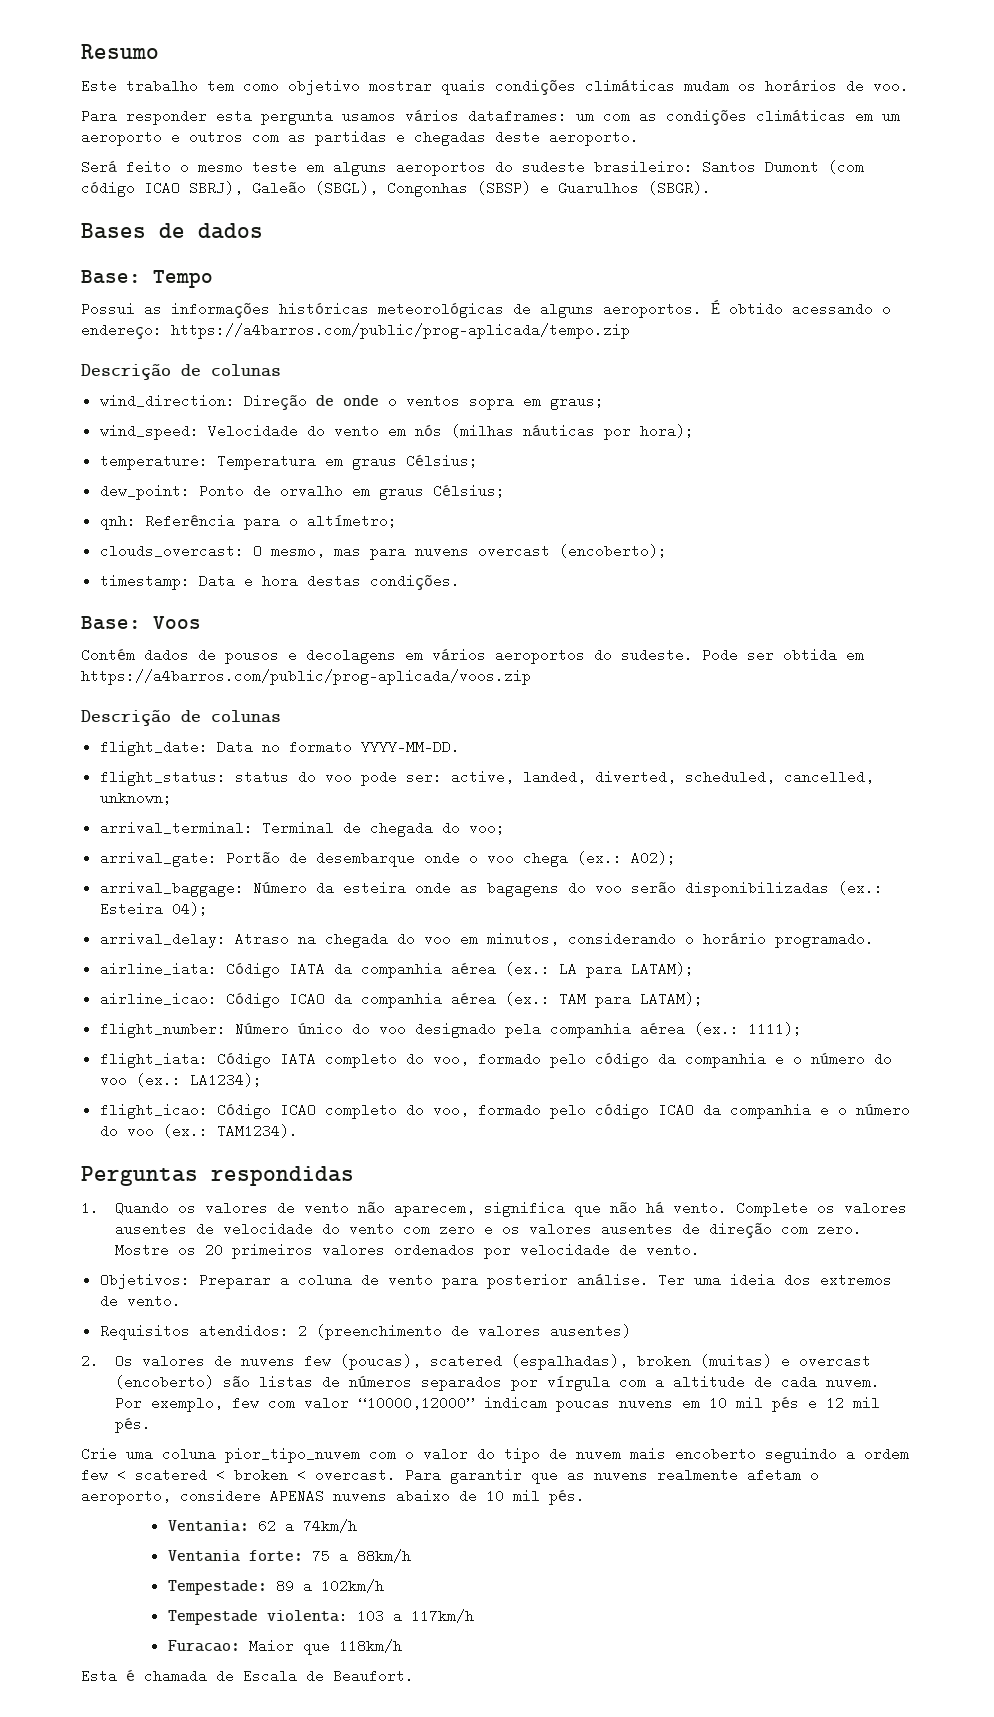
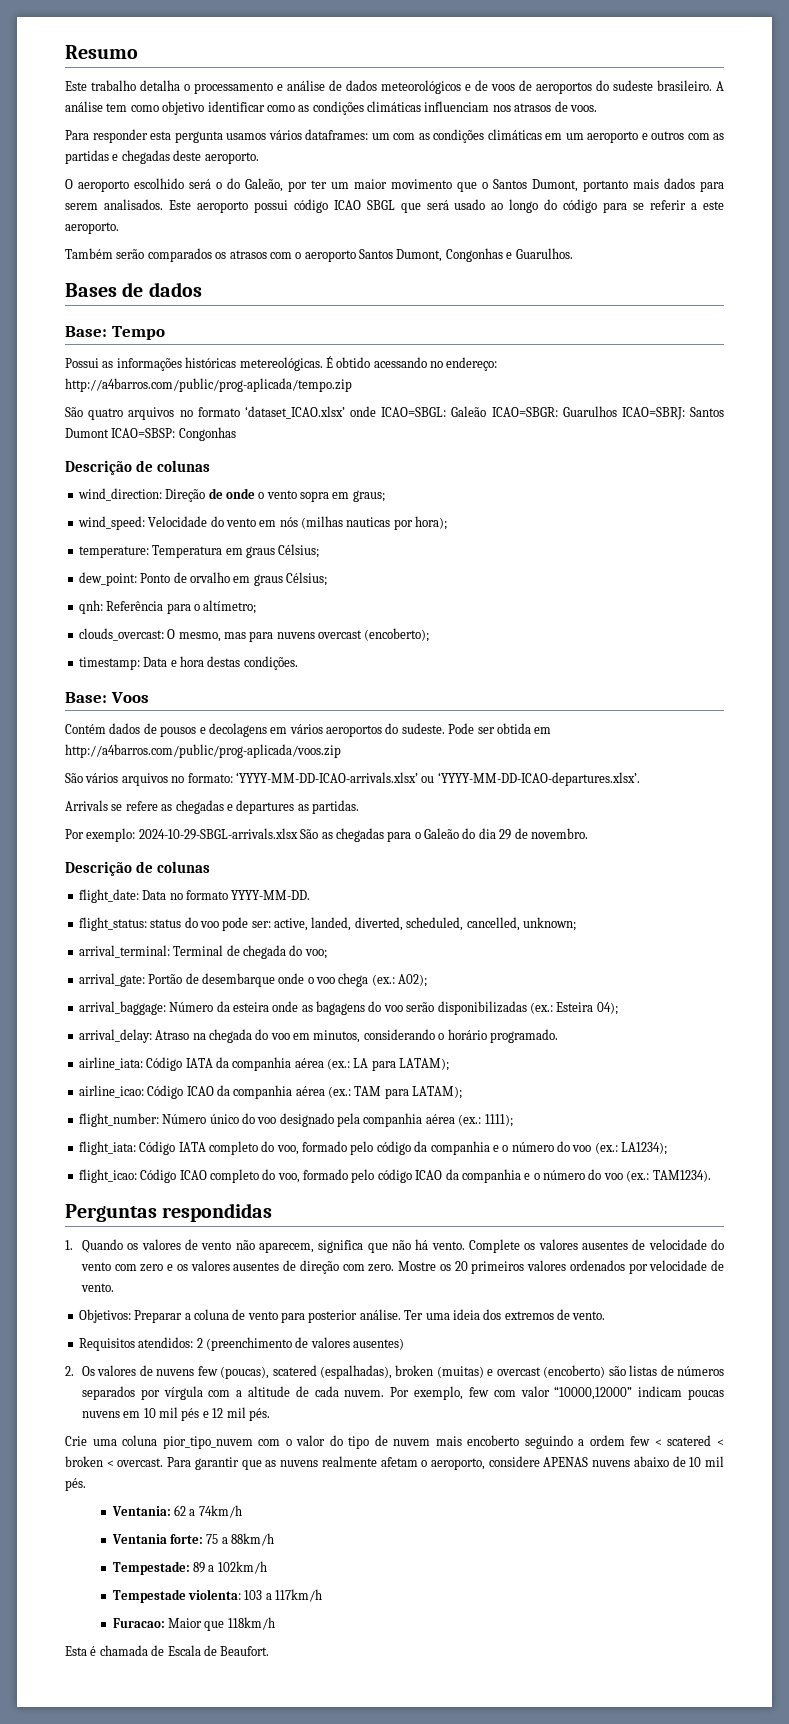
- Este trabalho tem como objetivo mostrar quais condições climáticas mudam os horários de voo.
+ Este trabalho detalha o processamento e análise de dados meteorológicos e de voos de aeroportos do sudeste brasileiro. A análise tem como objetivo identificar como as condições climáticas influenciam nos atrasos de voos.
- Será feito o mesmo teste em alguns aeroportos do sudeste brasileiro: Santos Dumont (com código ICAO SBRJ), Galeão (SBGL), Congonhas (SBSP) e Guarulhos (SBGR).
+ O aeroporto escolhido será o do Galeão, por ter um maior movimento que o Santos Dumont, portanto mais dados para serem analisados. Este aeroporto possui código ICAO SBGL que será usado ao longo do código para se referir a este aeroporto.
+ Também serão comparados os atrasos com o aeroporto Santos Dumont, Congonhas e Guarulhos.
- Possui as informações históricas meteorológicas de alguns aeroportos. É obtido acessando o endereço: https://a4barros.com/public/prog-aplicada/tempo.zip
+ Possui as informações históricas metereológicas. É obtido acessando no endereço: http://a4barros.com/public/prog-aplicada/tempo.zip
+ São quatro arquivos no formato ‘dataset_ICAO.xlsx’ onde ICAO=SBGL: Galeão ICAO=SBGR: Guarulhos ICAO=SBRJ: Santos Dumont ICAO=SBSP: Congonhas
- wind_direction: Direção de onde o ventos sopra em graus;
+ wind_direction: Direção de onde o vento sopra em graus;
- wind_speed: Velocidade do vento em nós (milhas náuticas por hora);
+ wind_speed: Velocidade do vento em nós (milhas nauticas por hora);
- Pode ser obtida em https://a4barros.com/public/prog-aplicada/voos.zip
+ Pode ser obtida em http://a4barros.com/public/prog-aplicada/voos.zip
+ São vários arquivos no formato: ‘YYYY-MM-DD-ICAO-arrivals.xlsx’ ou ‘YYYY-MM-DD-ICAO-departures.xlsx’.
+ Arrivals se refere as chegadas e departures as partidas.
+ Por exemplo: 2024-10-29-SBGL-arrivals.xlsx São as chegadas para o Galeão do dia 29 de novembro.

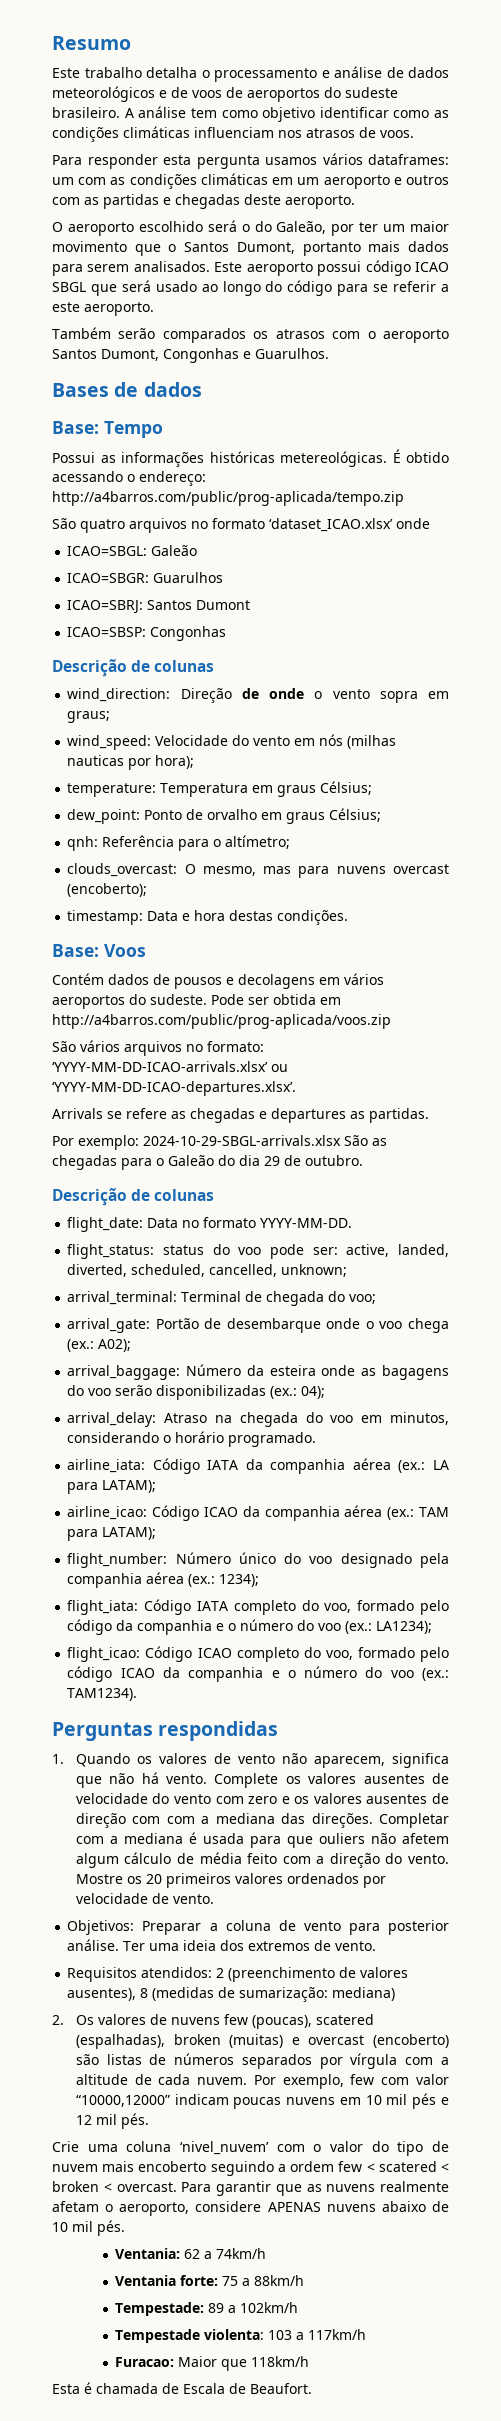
- É obtido acessando no endereço: http://a4barros.com/public/prog-aplicada/tempo.zip
+ É obtido acessando o endereço: http://a4barros.com/public/prog-aplicada/tempo.zip
- São quatro arquivos no formato ‘dataset_ICAO.xlsx’ onde ICAO=SBGL: Galeão ICAO=SBGR: Guarulhos ICAO=SBRJ: Santos Dumont ICAO=SBSP: Congonhas
+ São quatro arquivos no formato ‘dataset_ICAO.xlsx’ onde
+ ICAO=SBGL: Galeão
+ ICAO=SBGR: Guarulhos
+ ICAO=SBRJ: Santos Dumont
+ ICAO=SBSP: Congonhas
- Por exemplo: 2024-10-29-SBGL-arrivals.xlsx São as chegadas para o Galeão do dia 29 de novembro.
+ Por exemplo: 2024-10-29-SBGL-arrivals.xlsx São as chegadas para o Galeão do dia 29 de outubro.
- arrival_baggage: Número da esteira onde as bagagens do voo serão disponibilizadas (ex.: Esteira 04);
+ arrival_baggage: Número da esteira onde as bagagens do voo serão disponibilizadas (ex.: 04);
- flight_number: Número único do voo designado pela companhia aérea (ex.: 1111);
+ flight_number: Número único do voo designado pela companhia aérea (ex.: 1234);
- Complete os valores ausentes de velocidade do vento com zero e os valores ausentes de direção com zero.
+ Complete os valores ausentes de velocidade do vento com zero e os valores ausentes de direção com com a mediana das direções. Completar com a mediana é usada para que ouliers não afetem algum cálculo de média feito com a direção do vento.
- Requisitos atendidos: 2 (preenchimento de valores ausentes)
+ Requisitos atendidos: 2 (preenchimento de valores ausentes), 8 (medidas de sumarização: mediana)
- Crie uma coluna pior_tipo_nuvem com o valor do tipo de nuvem mais encoberto seguindo a ordem few < scatered < broken < overcast.
+ Crie uma coluna ‘nivel_nuvem’ com o valor do tipo de nuvem mais encoberto seguindo a ordem few < scatered < broken < overcast.

